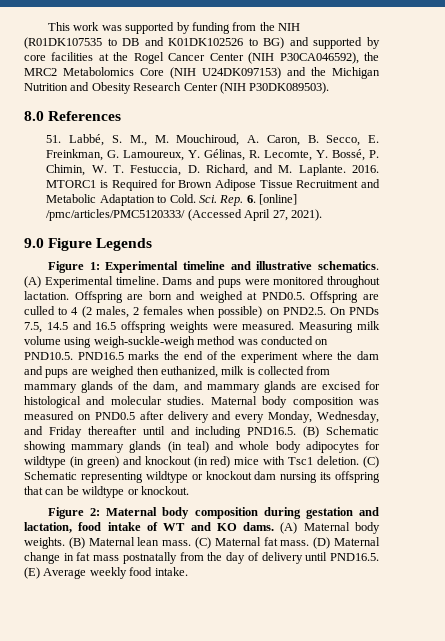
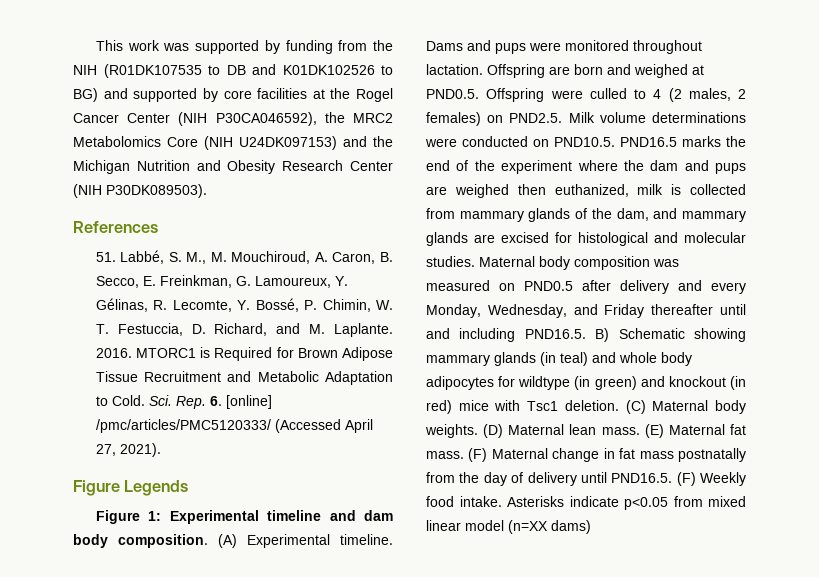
- 8.0 References
+ References
- 9.0 Figure Legends
+ Figure Legends
- Figure 1: Experimental timeline and illustrative schematics.
+ Figure 1: Experimental timeline and dam body composition.
- Offspring are born and weighed at PND0.5. Offspring are culled to 4 (2 males, 2 females when possible) on PND2.5. On PNDs 7.5, 14.5 and 16.5 offspring weights were measured. Measuring milk volume using weigh-suckle-weigh method was conducted on PND10.5. PND16.5 marks the end of the experiment where the dam and pups are weighed then euthanized, milk is collected from mammary glands of the dam, and mammary glands are excised for histological and molecular studies.
+ Offspring are born and weighed at PND0.5. Offspring were culled to 4 (2 males, 2 females) on PND2.5. Milk volume determinations were conducted on PND10.5. PND16.5 marks the end of the experiment where the dam and pups are weighed then euthanized, milk is collected from mammary glands of the dam, and mammary glands are excised for histological and molecular studies.
- Maternal body composition was measured on PND0.5 after delivery and every Monday, Wednesday, and Friday thereafter until and including PND16.5. (B) Schematic showing mammary glands (in teal) and whole body adipocytes for wildtype (in green) and knockout (in red) mice with Tsc1 deletion.
+ Maternal body composition was measured on PND0.5 after delivery and every Monday, Wednesday, and Friday thereafter until and including PND16.5. B) Schematic showing mammary glands (in teal) and whole body adipocytes for wildtype (in green) and knockout (in red) mice with Tsc1 deletion.
- (C) Schematic representing wildtype or knockout dam nursing its offspring that can be wildtype or knockout.
- Figure 2: Maternal body composition during gestation and lactation, food intake of WT and KO dams. (A) Maternal body weights.
+ (C) Maternal body weights.
- (B) Maternal lean mass.
+ (D) Maternal lean mass.
- (C) Maternal fat mass.
+ (E) Maternal fat mass.
- (D) Maternal change in fat mass postnatally from the day of delivery until PND16.5. (E) Average weekly food intake.
+ (F) Maternal change in fat mass postnatally from the day of delivery until PND16.5. (F) Weekly food intake. Asterisks indicate p<0.05 from mixed linear model (n=XX dams)

